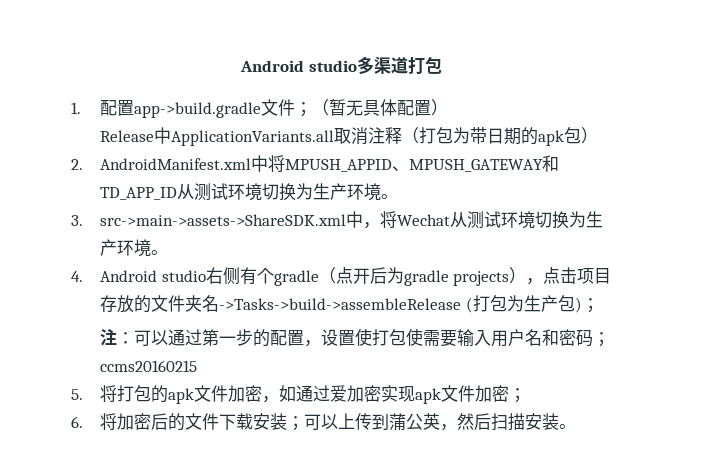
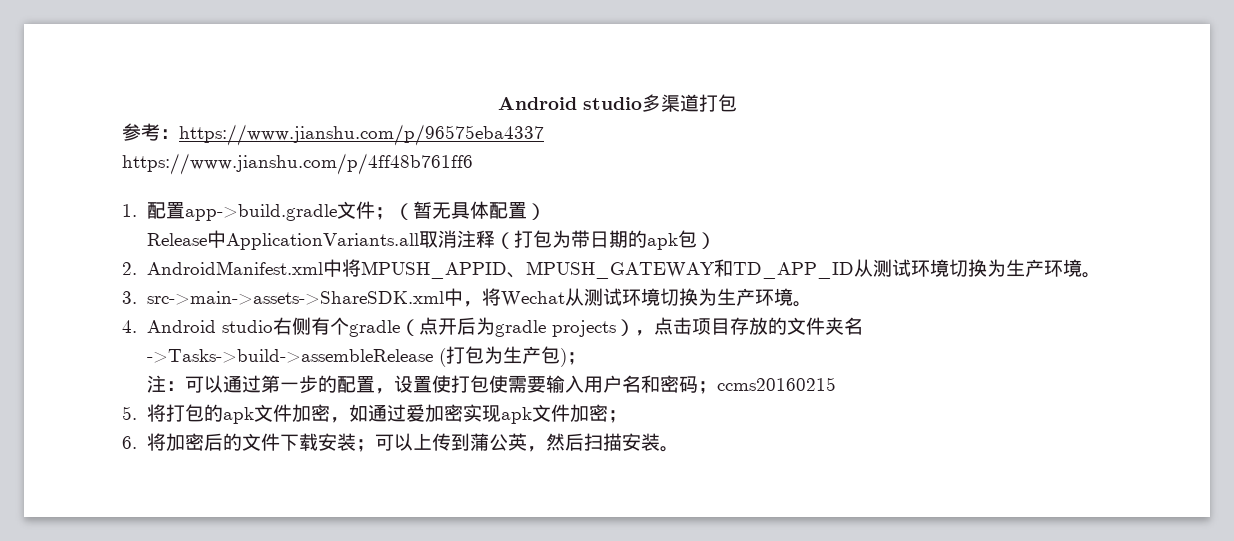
+ 参考：https://www.jianshu.com/p/96575eba4337
+ https://www.jianshu.com/p/4ff48b761ff6

